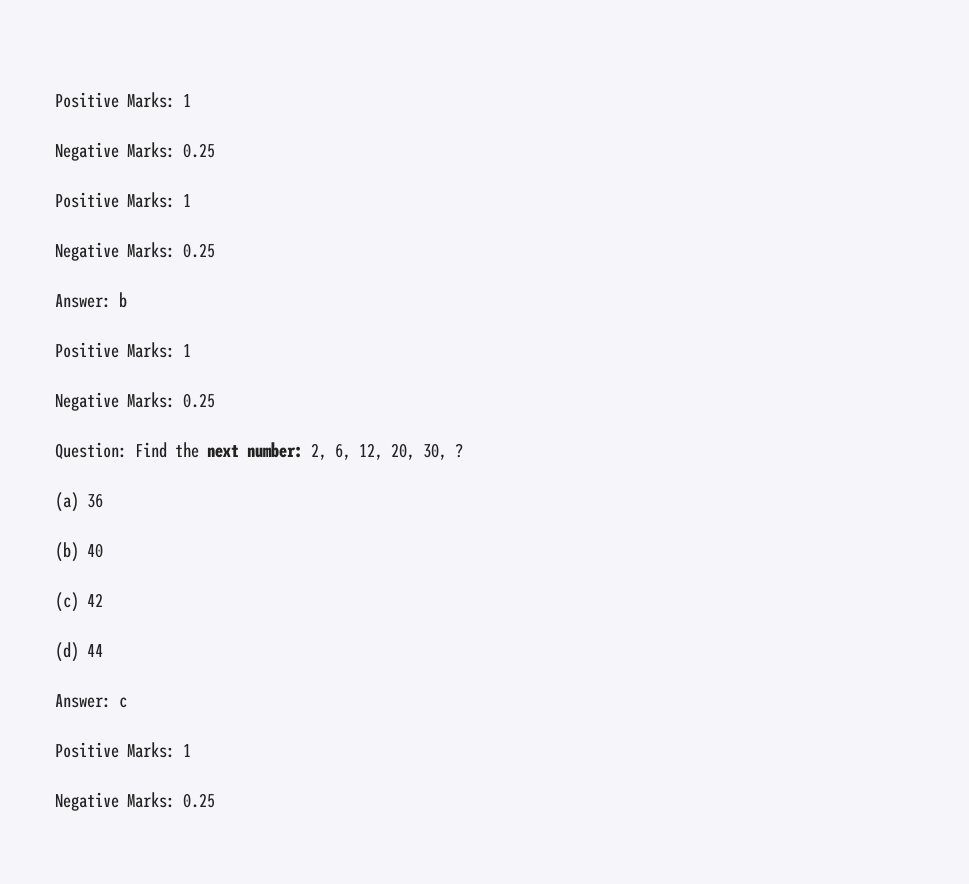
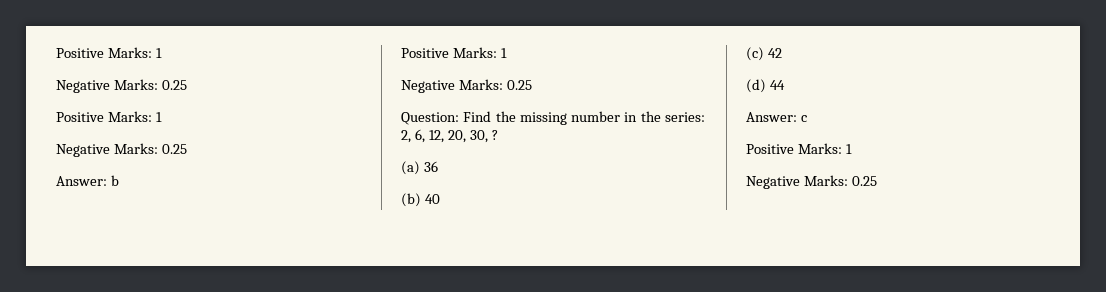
- Question: Find the next number: 2, 6, 12, 20, 30, ?
+ Question: Find the missing number in the series: 2, 6, 12, 20, 30, ?

